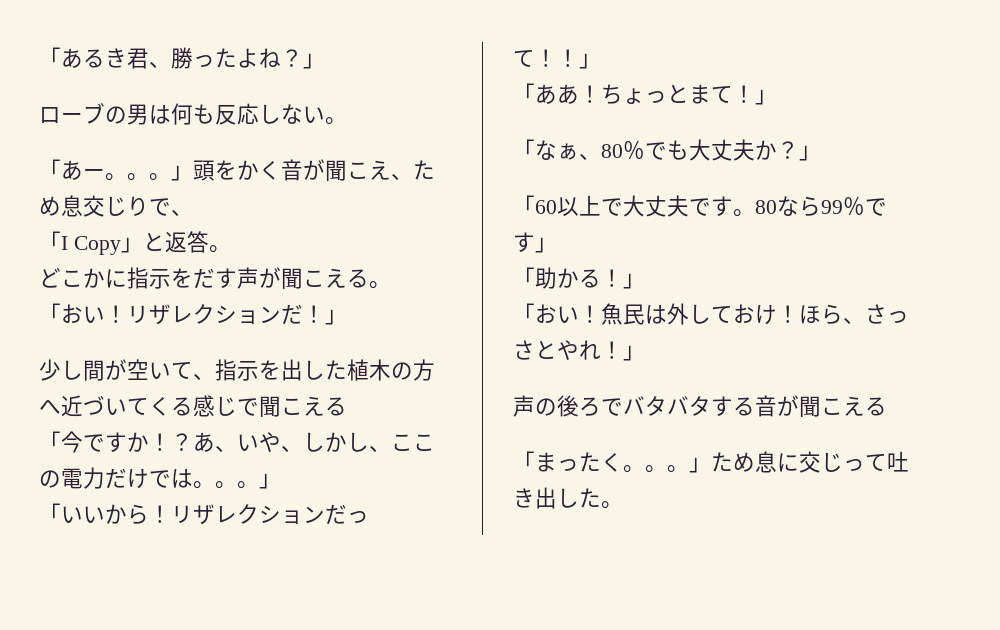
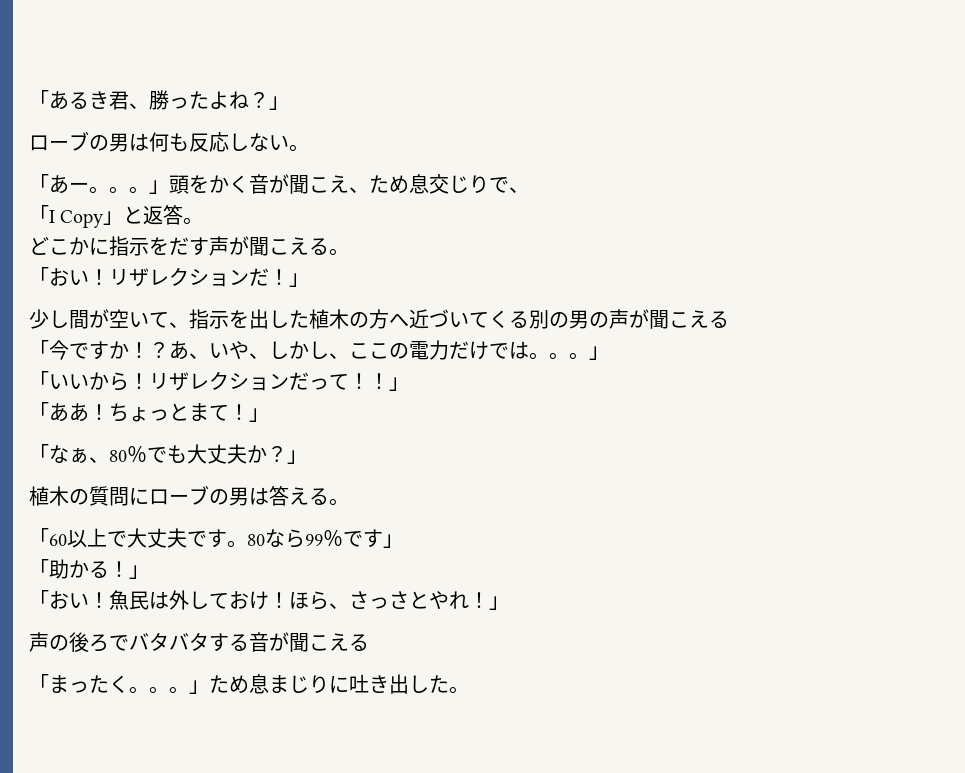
- 少し間が空いて、指示を出した植木の方へ近づいてくる感じで聞こえる
+ 少し間が空いて、指示を出した植木の方へ近づいてくる別の男の声が聞こえる
+ 植木の質問にローブの男は答える。
- 。」ため息に交じって吐き出した。
+ 。」ため息まじりに吐き出した。

